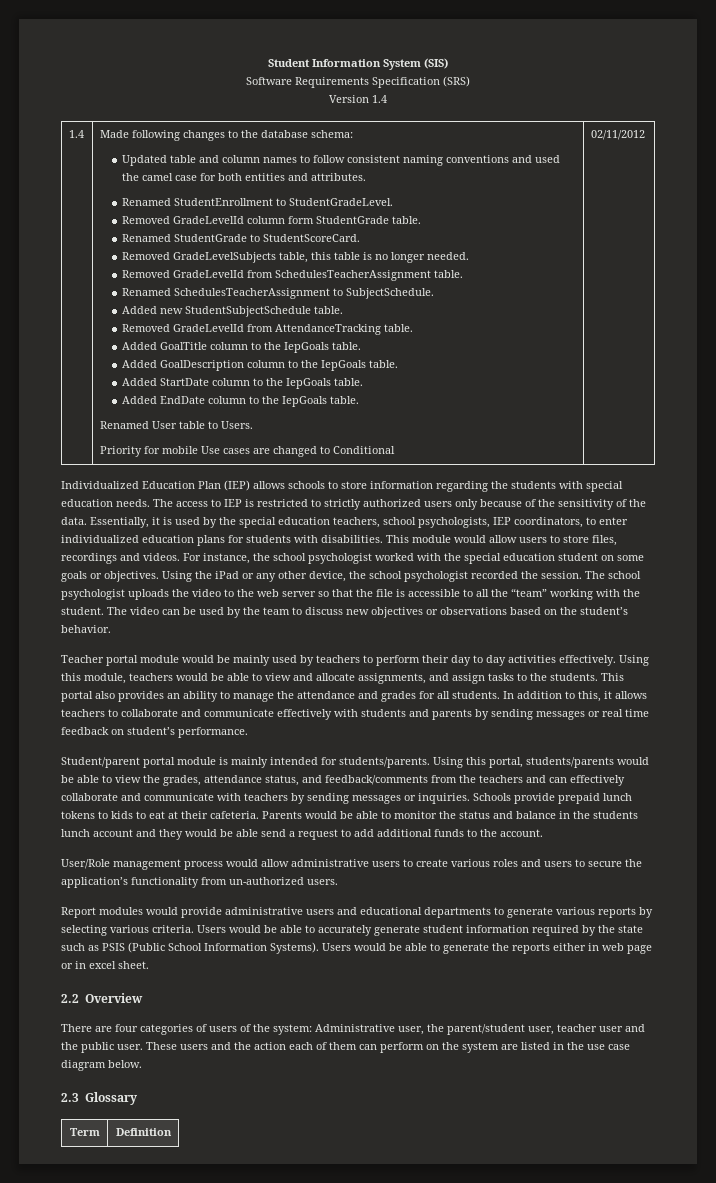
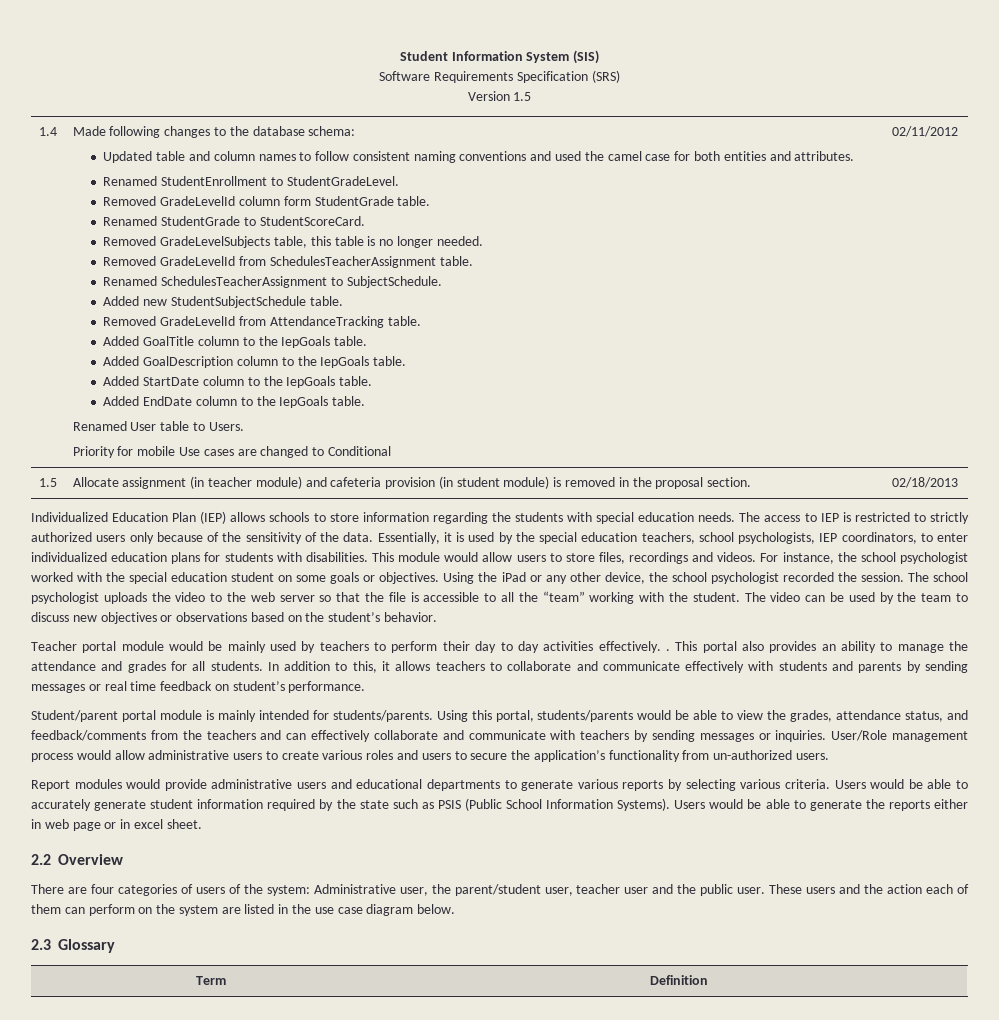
- Version 1.4
+ Version 1.5
+ 1.5 | Allocate assignment (in teacher module) and cafeteria provision (in student module) is removed in the proposal section. | 02/18/2013
- Teacher portal module would be mainly used by teachers to perform their day to day activities effectively. Using this module, teachers would be able to view and allocate assignments, and assign tasks to the students.
+ Teacher portal module would be mainly used by teachers to perform their day to day activities effectively. .
- Using this portal, students/parents would be able to view the grades, attendance status, and feedback/comments from the teachers and can effectively collaborate and communicate with teachers by sending messages or inquiries. Schools provide prepaid lunch tokens to kids to eat at their cafeteria. Parents would be able to monitor the status and balance in the students lunch account and they would be able send a request to add additional funds to the account.
- User/Role management process would allow administrative users to create various roles and users to secure the application’s functionality from un-authorized users.
+ Using this portal, students/parents would be able to view the grades, attendance status, and feedback/comments from the teachers and can effectively collaborate and communicate with teachers by sending messages or inquiries. User/Role management process would allow administrative users to create various roles and users to secure the application’s functionality from un-authorized users.

